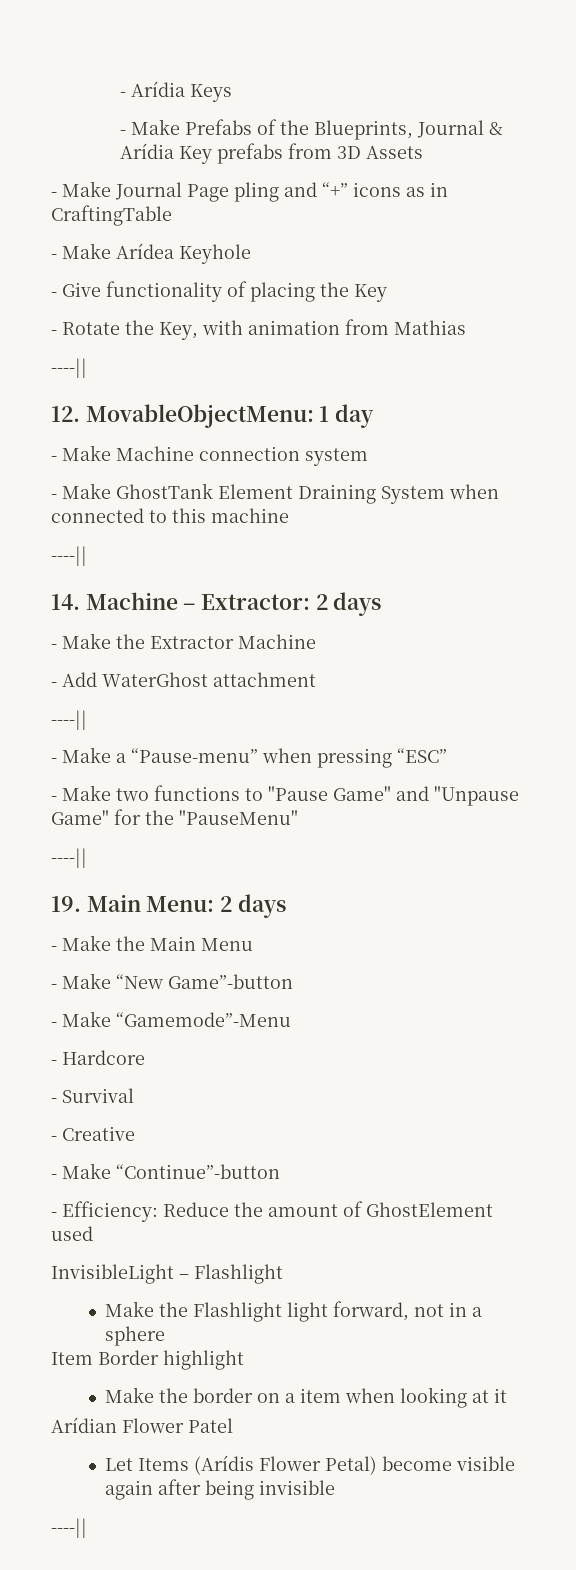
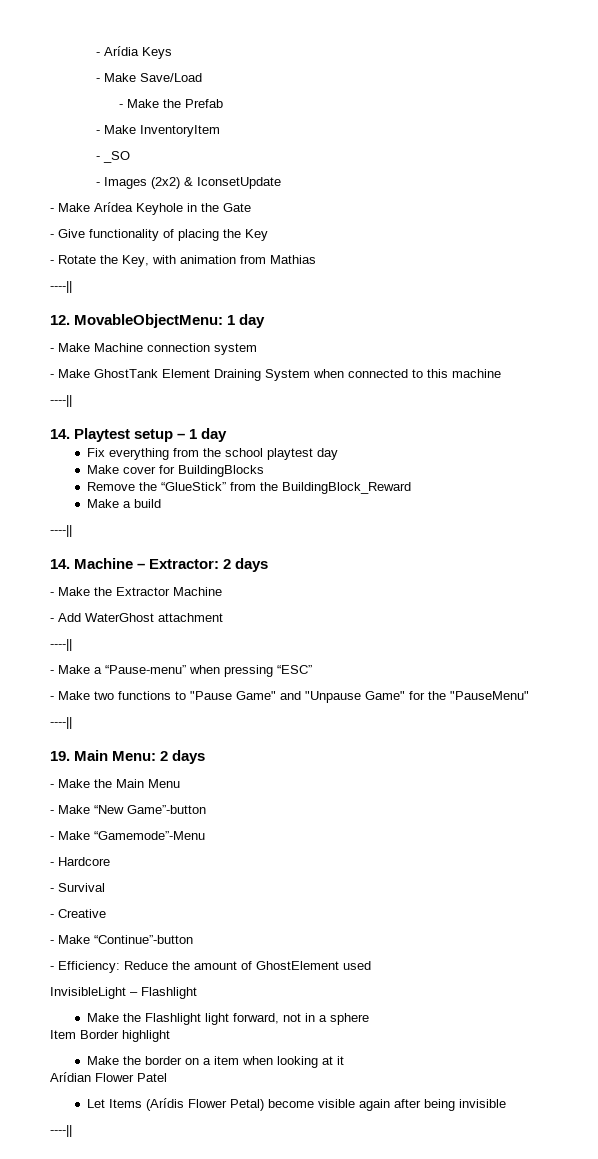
- - Make Prefabs of the Blueprints, Journal & Arídia Key prefabs from 3D Assets
- - Make Journal Page pling and “+” icons as in CraftingTable
+ - Make Save/Load
+ - Make the Prefab
+ - Make InventoryItem
+ - _SO
+ - Images (2x2) & IconsetUpdate
- - Make Arídea Keyhole
+ - Make Arídea Keyhole in the Gate
+ 14. Playtest setup – 1 day
+ Fix everything from the school playtest day
+ Make cover for BuildingBlocks
+ Remove the “GlueStick” from the BuildingBlock_Reward
+ Make a build
+ ----||

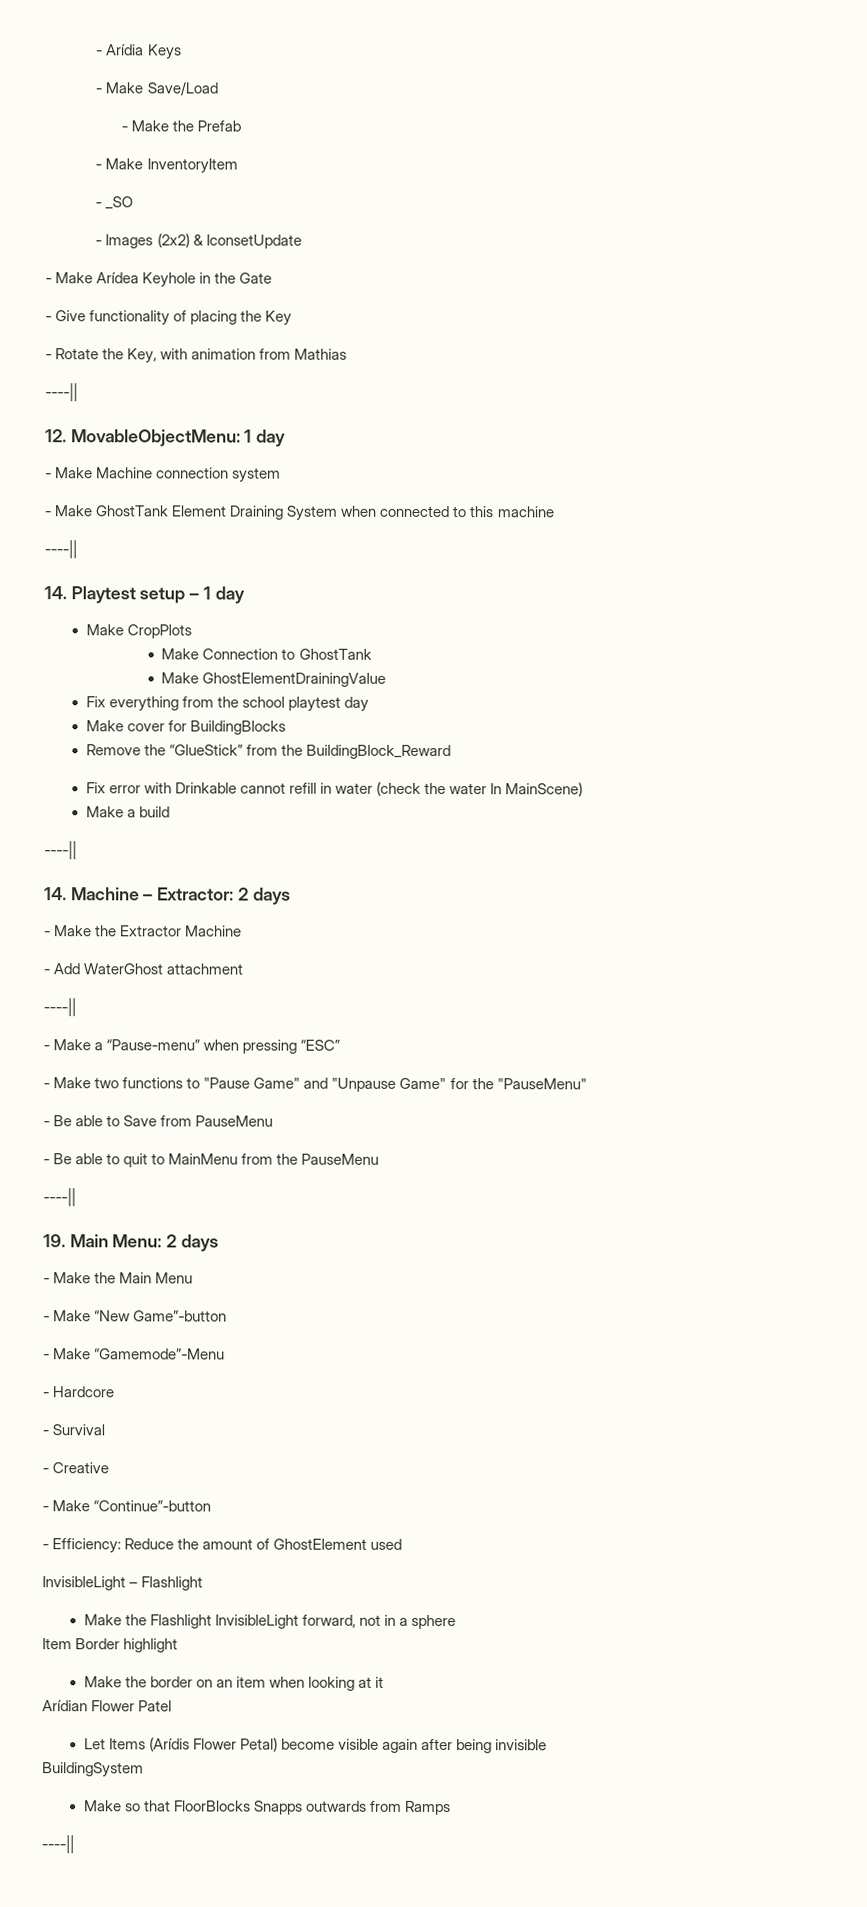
+ Make CropPlots
+ Make Connection to GhostTank
+ Make GhostElementDrainingValue
+ Fix error with Drinkable cannot refill in water (check the water In MainScene)
+ - Be able to Save from PauseMenu
+ - Be able to quit to MainMenu from the PauseMenu
- Make the Flashlight light forward, not in a sphere
+ Make the Flashlight InvisibleLight forward, not in a sphere
- Make the border on a item when looking at it
+ Make the border on an item when looking at it
+ BuildingSystem
+ Make so that FloorBlocks Snapps outwards from Ramps

